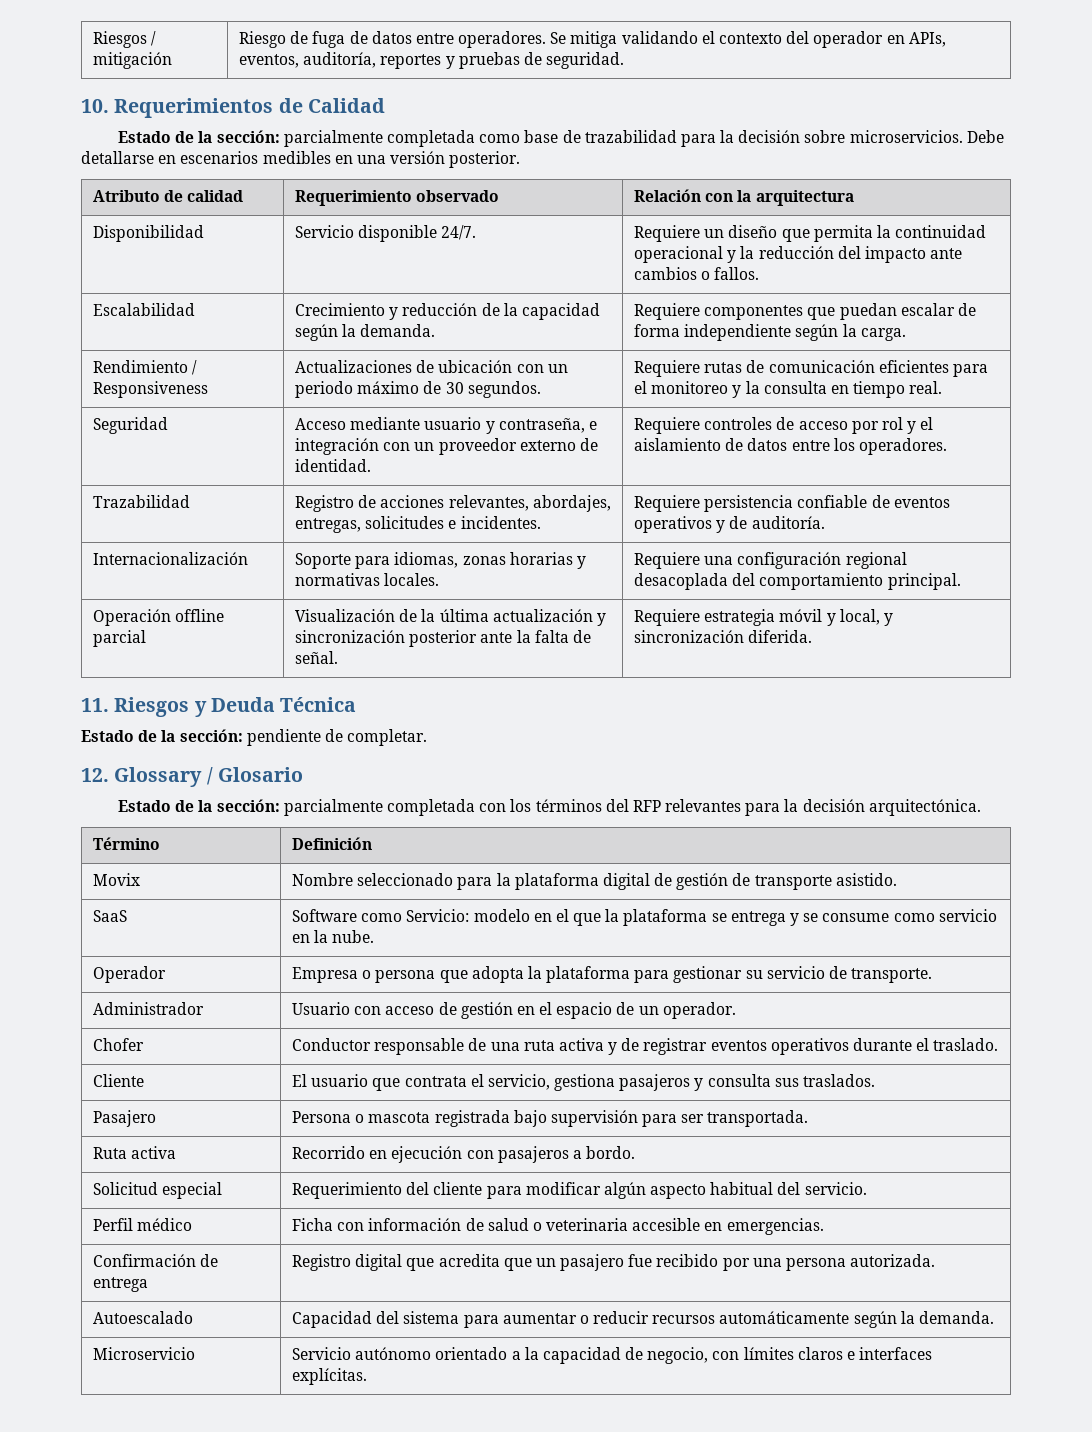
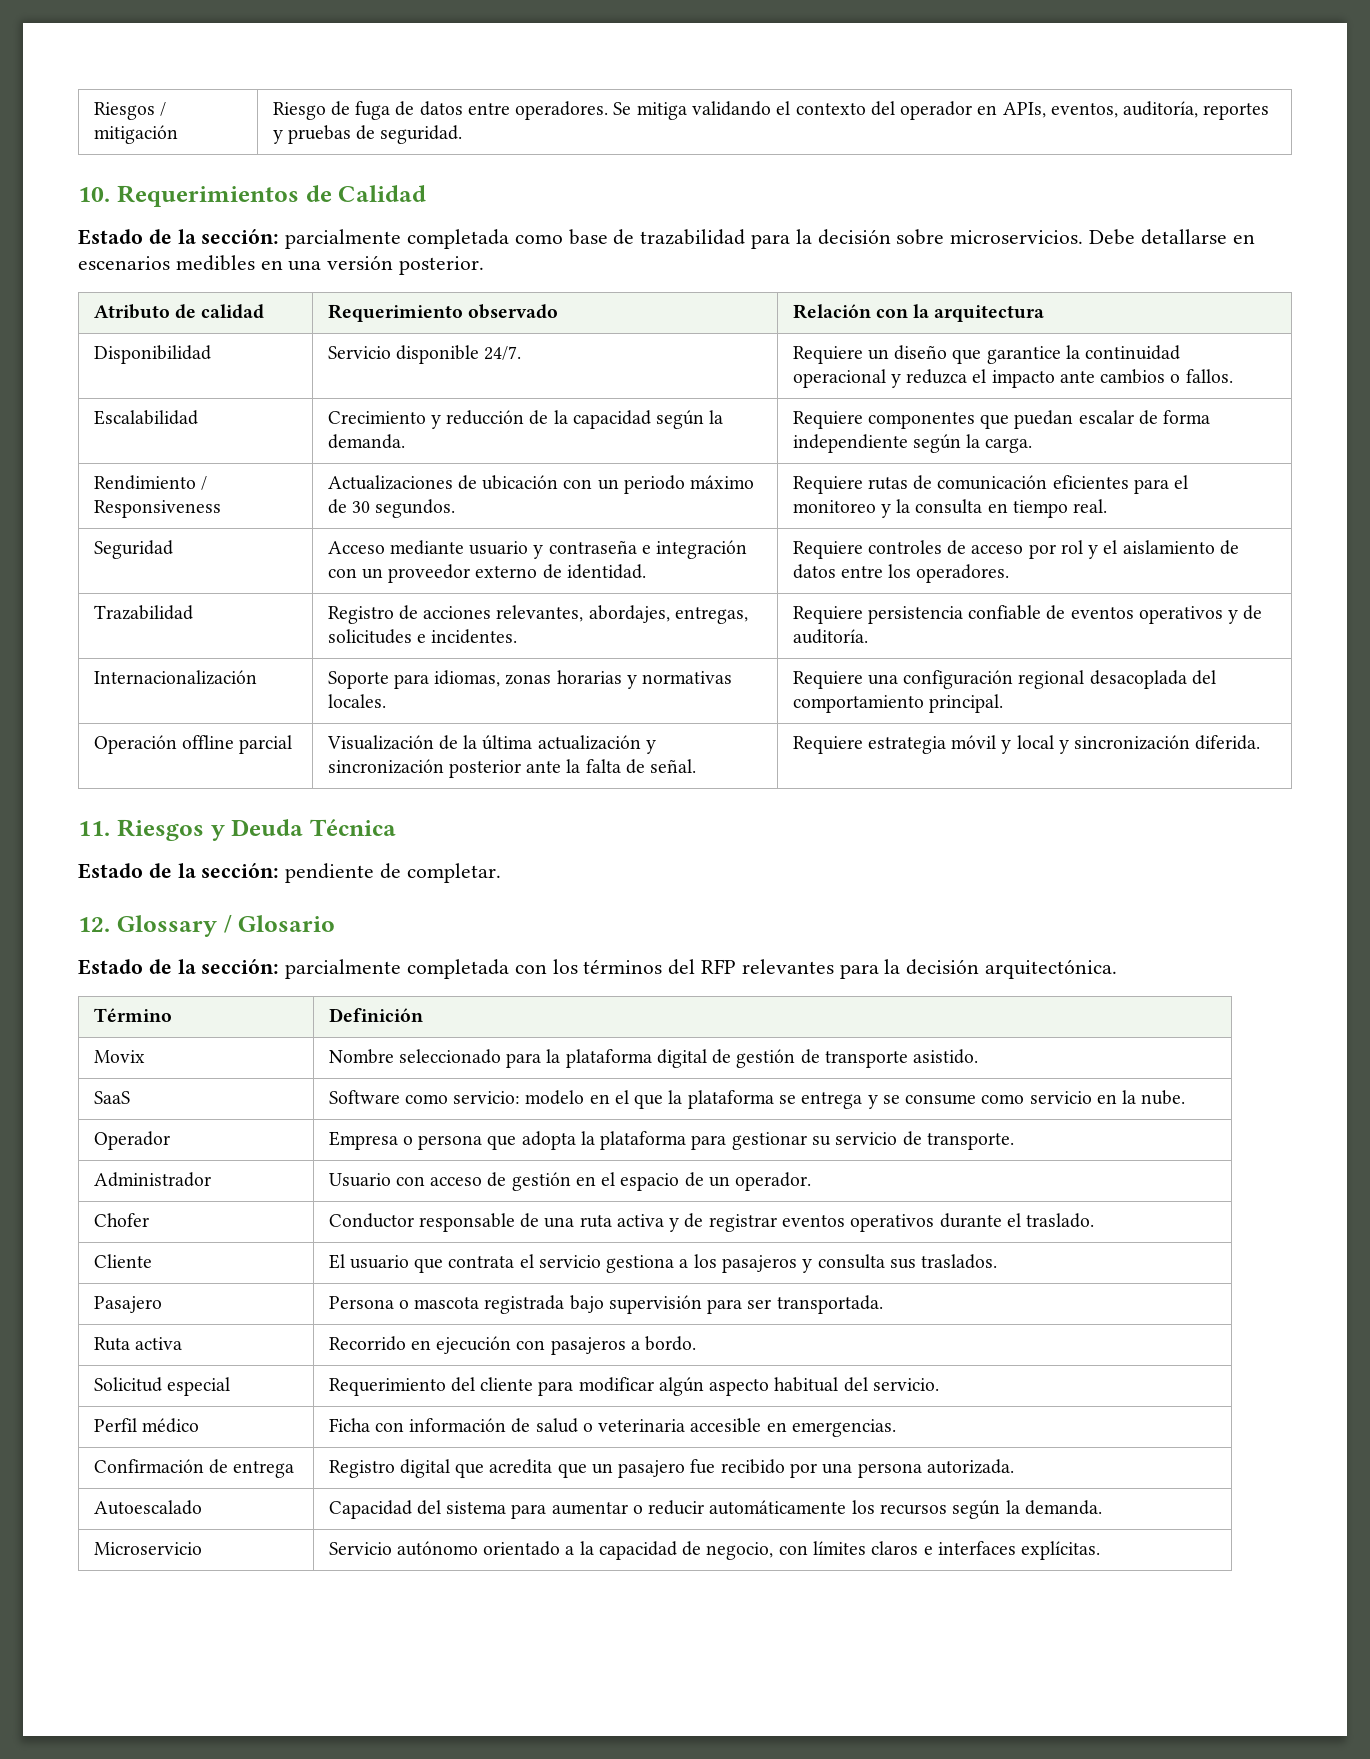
- Disponibilidad | Servicio disponible 24/7. | Requiere un diseño que permita la continuidad operacional y la reducción del impacto ante cambios o fallos.
+ Disponibilidad | Servicio disponible 24/7. | Requiere un diseño que garantice la continuidad operacional y reduzca el impacto ante cambios o fallos.
- Seguridad | Acceso mediante usuario y contraseña, e integración con un proveedor externo de identidad. | Requiere controles de acceso por rol y el aislamiento de datos entre los operadores.
+ Seguridad | Acceso mediante usuario y contraseña e integración con un proveedor externo de identidad. | Requiere controles de acceso por rol y el aislamiento de datos entre los operadores.
- Operación offline parcial | Visualización de la última actualización y sincronización posterior ante la falta de señal. | Requiere estrategia móvil y local, y sincronización diferida.
+ Operación offline parcial | Visualización de la última actualización y sincronización posterior ante la falta de señal. | Requiere estrategia móvil y local y sincronización diferida.
- SaaS | Software como Servicio: modelo en el que la plataforma se entrega y se consume como servicio en la nube.
+ SaaS | Software como servicio: modelo en el que la plataforma se entrega y se consume como servicio en la nube.
- Cliente | El usuario que contrata el servicio, gestiona pasajeros y consulta sus traslados.
+ Cliente | El usuario que contrata el servicio gestiona a los pasajeros y consulta sus traslados.
- Autoescalado | Capacidad del sistema para aumentar o reducir recursos automáticamente según la demanda.
+ Autoescalado | Capacidad del sistema para aumentar o reducir automáticamente los recursos según la demanda.

